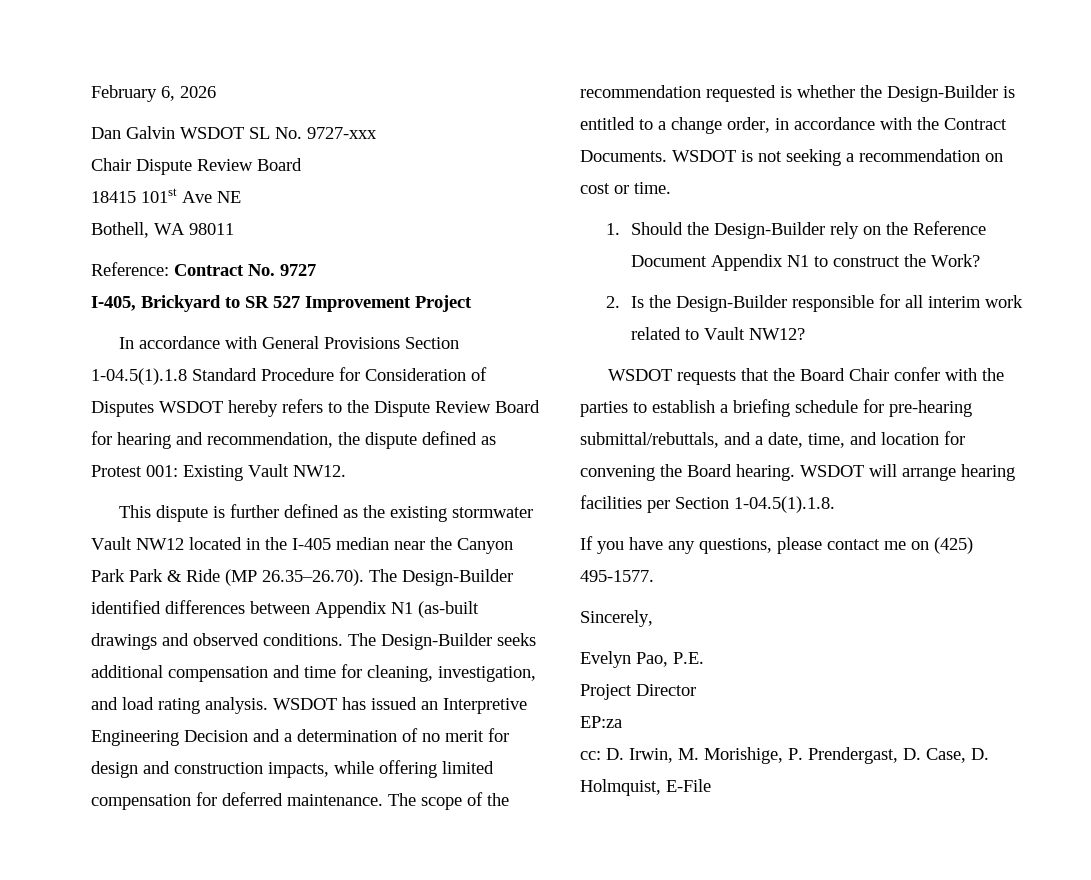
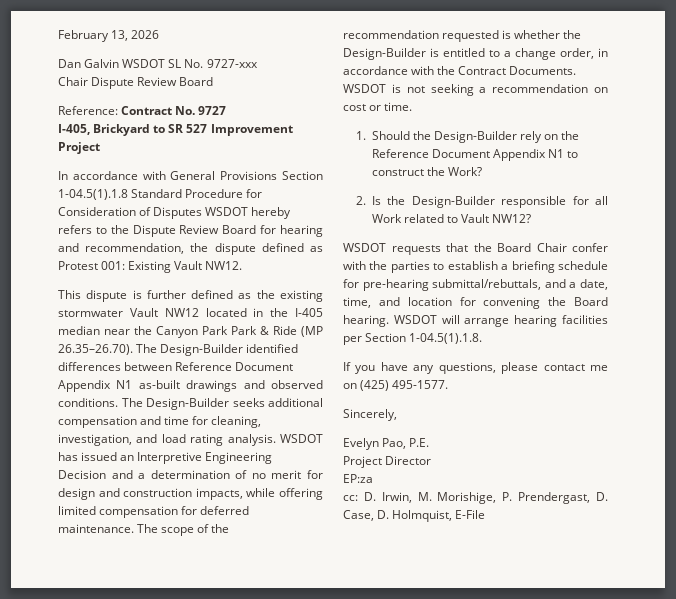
- February 6, 2026
+ February 13, 2026
- 18415 101st Ave NE
- Bothell, WA 98011
- This dispute is further defined as the existing stormwater Vault NW12 located in the I-405 median near the Canyon Park Park & Ride (MP 26.35–26.70). The Design-Builder identified differences between Appendix N1 (as-built drawings and observed conditions.
+ This dispute is further defined as the existing stormwater Vault NW12 located in the I-405 median near the Canyon Park Park & Ride (MP 26.35–26.70). The Design-Builder identified differences between Reference Document Appendix N1 as-built drawings and observed conditions.
- 2. Is the Design-Builder responsible for all interim work related to Vault NW12?
+ 2. Is the Design-Builder responsible for all Work related to Vault NW12?

